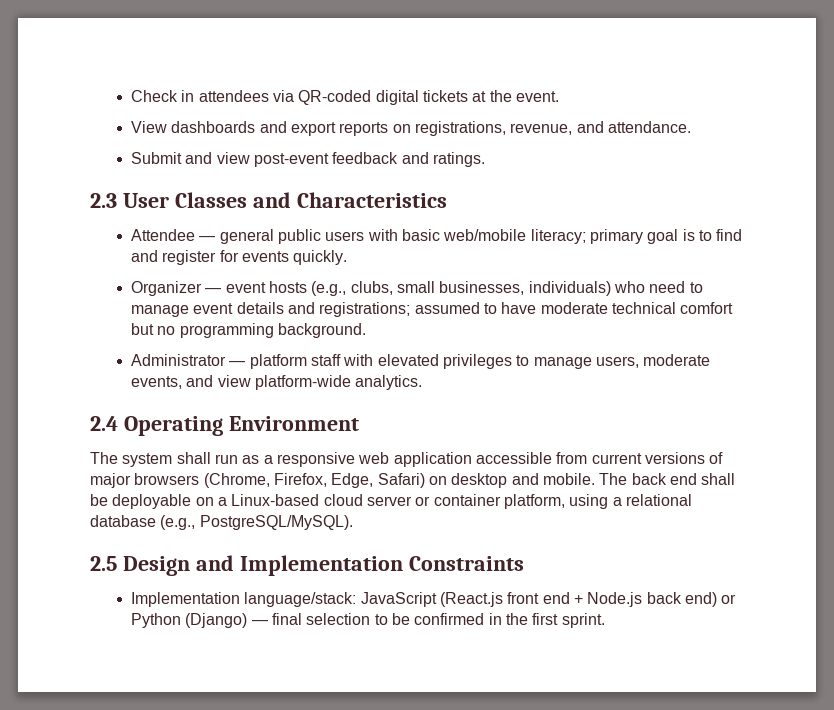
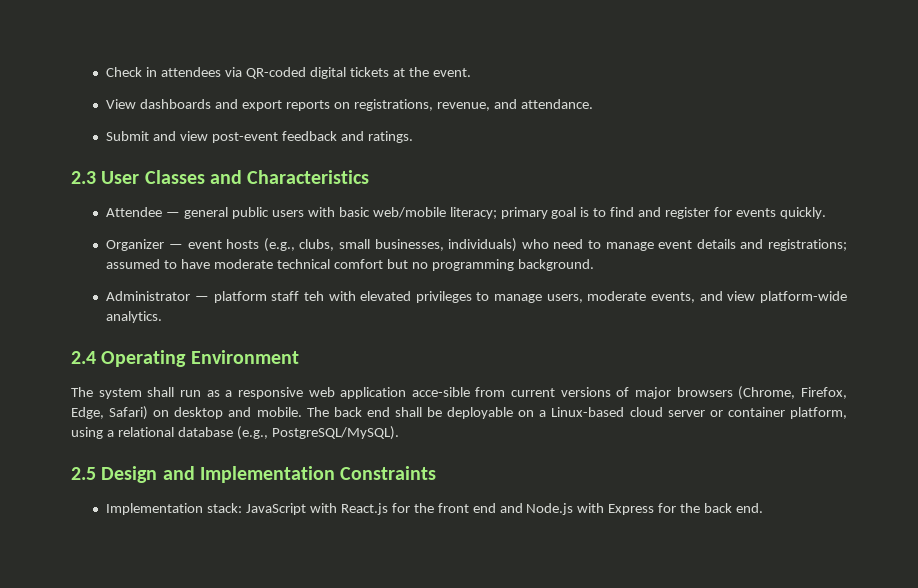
- Administrator — platform staff with elevated privileges to manage users, moderate events, and view platform-wide analytics.
+ Administrator — platform staff teh with elevated privileges to manage users, moderate events, and view platform-wide analytics.
- The system shall run as a responsive web application accessible from current versions of major browsers (Chrome, Firefox, Edge, Safari) on desktop and mobile.
+ The system shall run as a responsive web application acce-sible from current versions of major browsers (Chrome, Firefox, Edge, Safari) on desktop and mobile.
- Implementation language/stack: JavaScript (React.js front end + Node.js back end) or Python (Django) — final selection to be confirmed in the first sprint.
+ Implementation stack: JavaScript with React.js for the front end and Node.js with Express for the back end.

